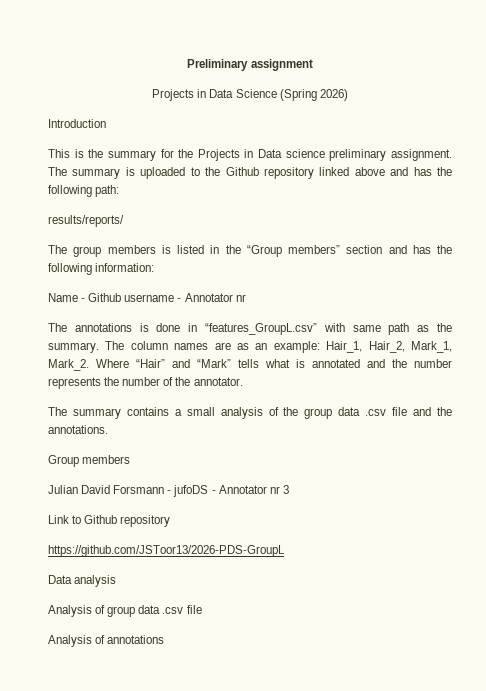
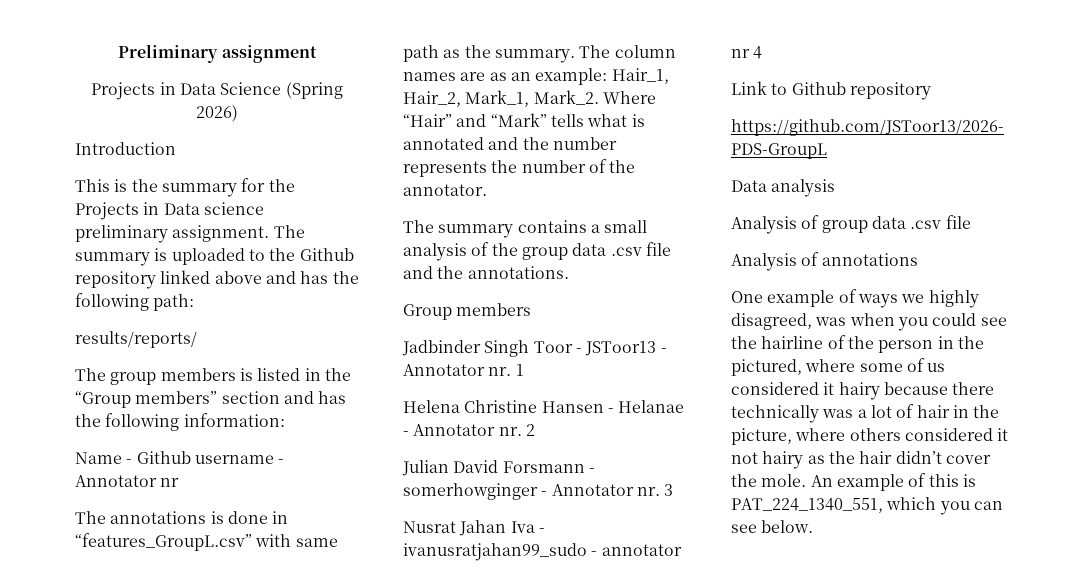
+ Jadbinder Singh Toor - JSToor13 - Annotator nr. 1
+ Helena Christine Hansen - Helanae - Annotator nr. 2
- Julian David Forsmann - jufoDS - Annotator nr 3
+ Julian David Forsmann - somerhowginger - Annotator nr. 3
+ Nusrat Jahan Iva - ivanusratjahan99_sudo - annotator nr 4
+ One example of ways we highly disagreed, was when you could see the hairline of the person in the pictured, where some of us considered it hairy because there technically was a lot of hair in the picture, where others considered it not hairy as the hair didn’t cover the mole. An example of this is PAT_224_1340_551, which you can see below.

